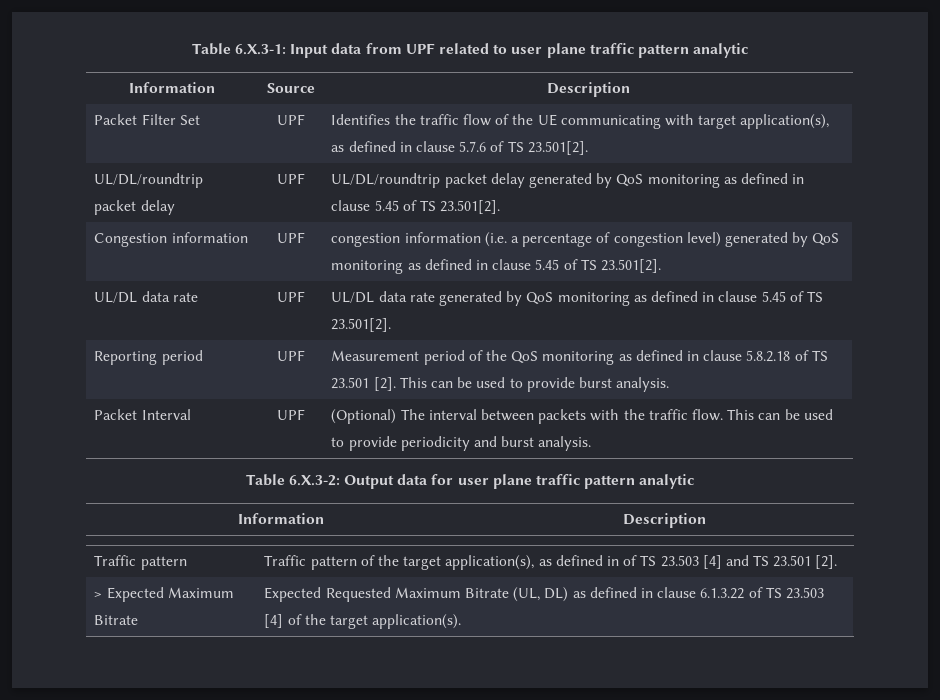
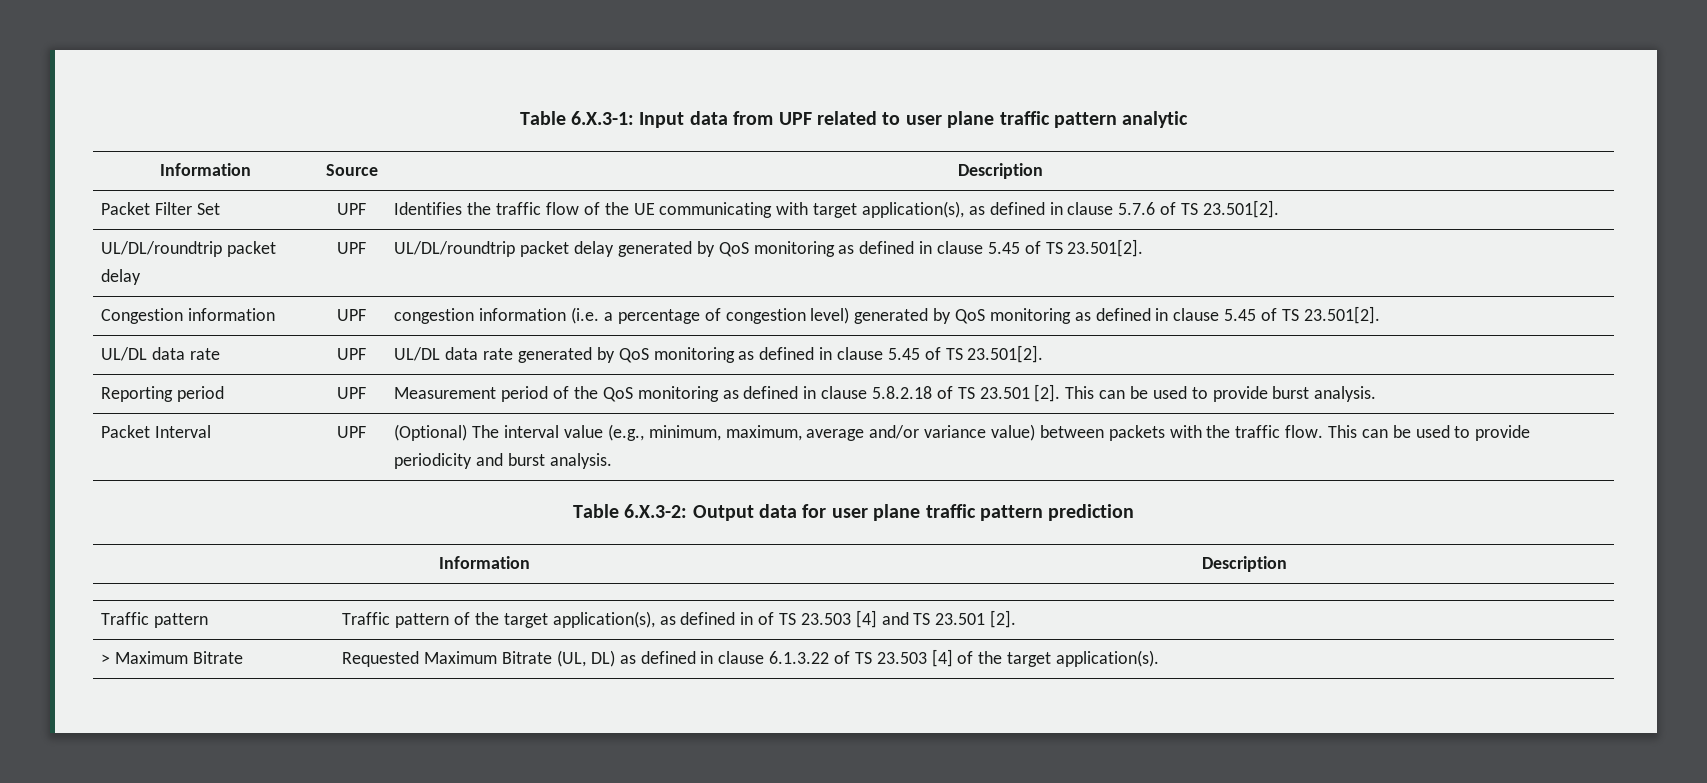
- Packet Interval | UPF | (Optional) The interval between packets with the traffic flow. This can be used to provide periodicity and burst analysis.
+ Packet Interval | UPF | (Optional) The interval value (e.g., minimum, maximum, average and/or variance value) between packets with the traffic flow. This can be used to provide periodicity and burst analysis.
- Table 6.X.3-2: Output data for user plane traffic pattern analytic
+ Table 6.X.3-2: Output data for user plane traffic pattern prediction
- > Expected Maximum Bitrate | Expected Requested Maximum Bitrate (UL, DL) as defined in clause 6.1.3.22 of TS 23.503 [4] of the target application(s).
+ > Maximum Bitrate | Requested Maximum Bitrate (UL, DL) as defined in clause 6.1.3.22 of TS 23.503 [4] of the target application(s).

